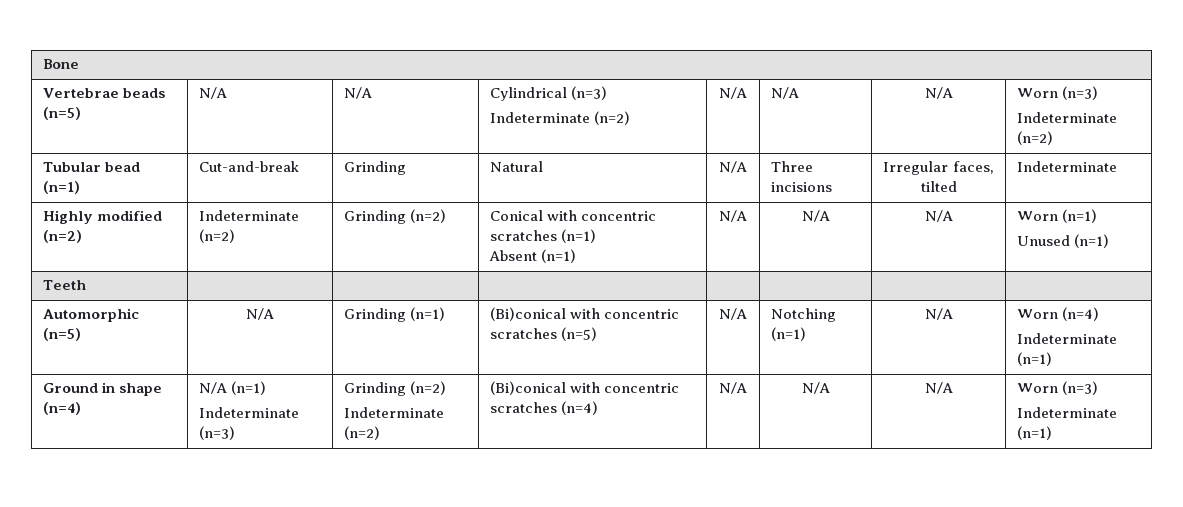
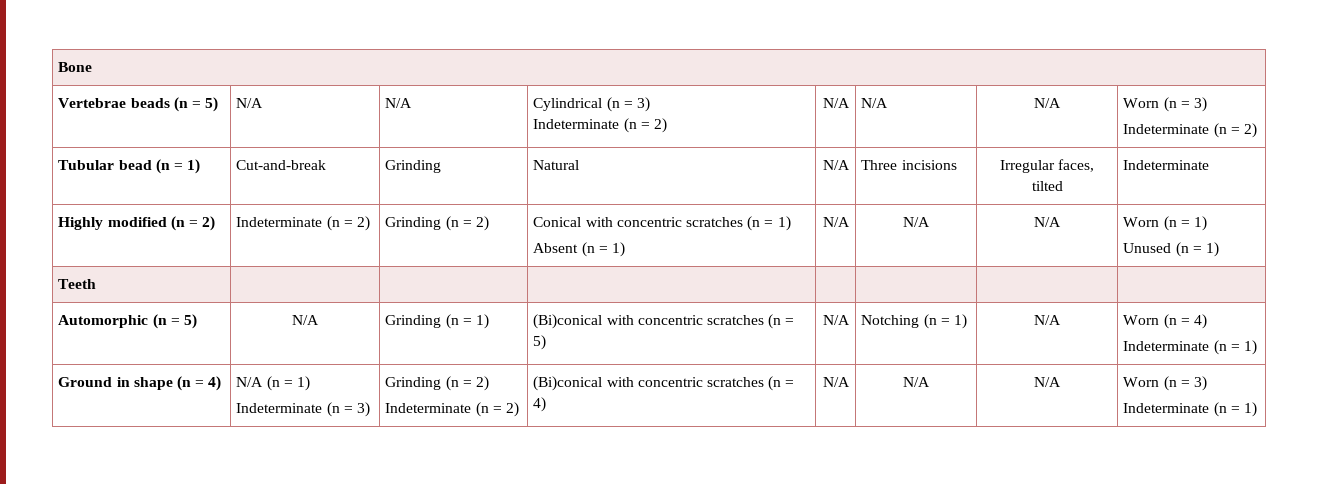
- Vertebrae beads (n=5) | N/A | N/A | Cylindrical (n=3)
- Indeterminate (n=2) | N/A | N/A | N/A | Worn (n=3)
- Indeterminate (n=2)
+ Vertebrae beads (n = 5) | N/A | N/A | Cylindrical (n = 3)
+ Indeterminate (n = 2) | N/A | N/A | N/A | Worn (n = 3)
+ Indeterminate (n = 2)
- Tubular bead (n=1) | Cut-and-break | Grinding | Natural | N/A | Three incisions | Irregular faces, tilted | Indeterminate
+ Tubular bead (n = 1) | Cut-and-break | Grinding | Natural | N/A | Three incisions | Irregular faces, tilted | Indeterminate
- Highly modified (n=2) | Indeterminate (n=2) | Grinding (n=2) | Conical with concentric scratches (n=1)
- Absent (n=1) | N/A | N/A | N/A | Worn (n=1)
- Unused (n=1)
+ Highly modified (n = 2) | Indeterminate (n = 2) | Grinding (n = 2) | Conical with concentric scratches (n = 1)
+ Absent (n = 1) | N/A | N/A | N/A | Worn (n = 1)
+ Unused (n = 1)
- Automorphic (n=5) | N/A | Grinding (n=1) | (Bi)conical with concentric scratches (n=5) | N/A | Notching (n=1) | N/A | Worn (n=4)
- Indeterminate (n=1)
- Ground in shape (n=4) | N/A (n=1)
- Indeterminate (n=3) | Grinding (n=2)
- Indeterminate (n=2) | (Bi)conical with concentric scratches (n=4) | N/A | N/A | N/A | Worn (n=3)
- Indeterminate (n=1)
+ Automorphic (n = 5) | N/A | Grinding (n = 1) | (Bi)conical with concentric scratches (n = 5) | N/A | Notching (n = 1) | N/A | Worn (n = 4)
+ Indeterminate (n = 1)
+ Ground in shape (n = 4) | N/A (n = 1)
+ Indeterminate (n = 3) | Grinding (n = 2)
+ Indeterminate (n = 2) | (Bi)conical with concentric scratches (n = 4) | N/A | N/A | N/A | Worn (n = 3)
+ Indeterminate (n = 1)

